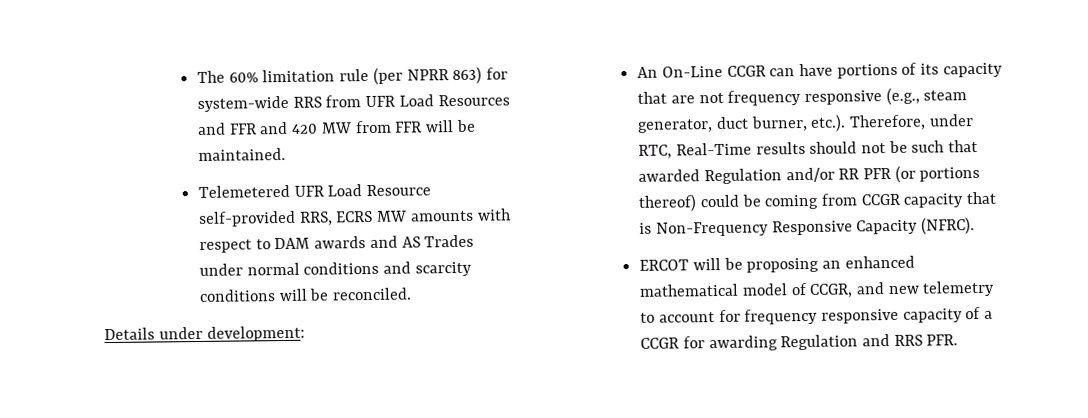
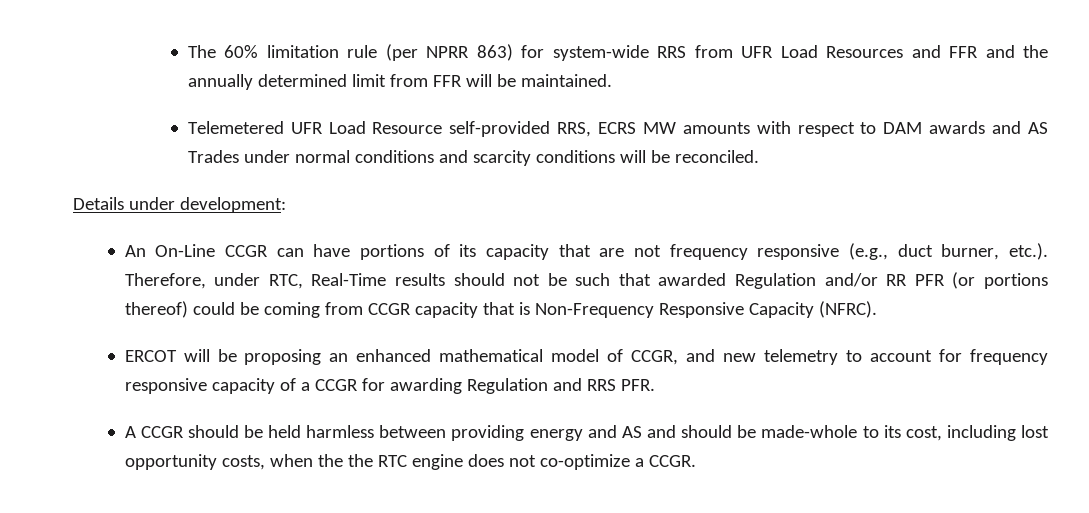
- The 60% limitation rule (per NPRR 863) for system-wide RRS from UFR Load Resources and FFR and 420 MW from FFR will be maintained.
+ The 60% limitation rule (per NPRR 863) for system-wide RRS from UFR Load Resources and FFR and the annually determined limit from FFR will be maintained.
- An On-Line CCGR can have portions of its capacity that are not frequency responsive (e.g., steam generator, duct burner, etc.). Therefore, under RTC, Real-Time results should not be such that awarded Regulation and/or RR PFR (or portions thereof) could be coming from CCGR capacity that is Non-Frequency Responsive Capacity (NFRC).
+ An On-Line CCGR can have portions of its capacity that are not frequency responsive (e.g., duct burner, etc.). Therefore, under RTC, Real-Time results should not be such that awarded Regulation and/or RR PFR (or portions thereof) could be coming from CCGR capacity that is Non-Frequency Responsive Capacity (NFRC).
+ A CCGR should be held harmless between providing energy and AS and should be made-whole to its cost, including lost opportunity costs, when the the RTC engine does not co-optimize a CCGR.

